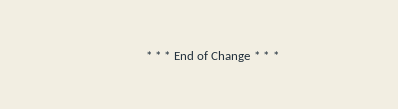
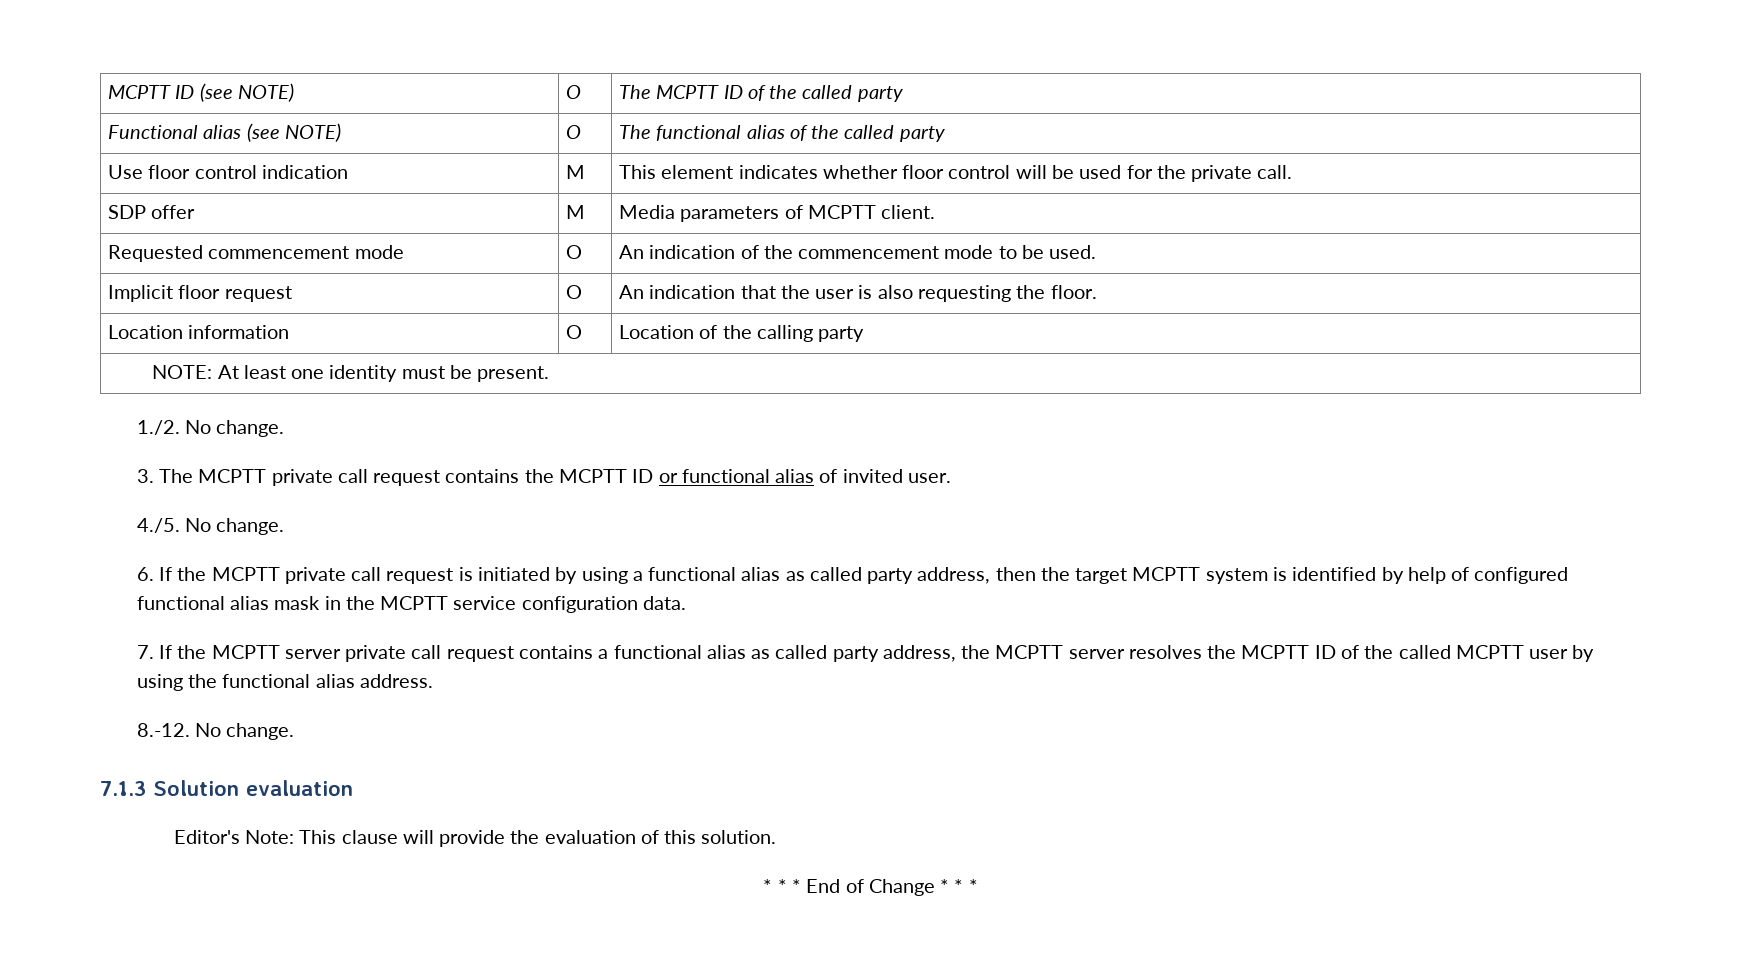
+ MCPTT ID (see NOTE) | O | The MCPTT ID of the called party
+ Functional alias (see NOTE) | O | The functional alias of the called party
+ Use floor control indication | M | This element indicates whether floor control will be used for the private call.
+ SDP offer | M | Media parameters of MCPTT client.
+ Requested commencement mode | O | An indication of the commencement mode to be used.
+ Implicit floor request | O | An indication that the user is also requesting the floor.
+ Location information | O | Location of the calling party
+ NOTE: At least one identity must be present.
+ 1./2. No change.
+ 3. The MCPTT private call request contains the MCPTT ID or functional alias of invited user.
+ 4./5. No change.
+ 6. If the MCPTT private call request is initiated by using a functional alias as called party address, then the target MCPTT system is identified by help of configured functional alias mask in the MCPTT service configuration data.
+ 7. If the MCPTT server private call request contains a functional alias as called party address, the MCPTT server resolves the MCPTT ID of the called MCPTT user by using the functional alias address.
+ 8.-12. No change.
+ 7.1.3 Solution evaluation
+ Editor's Note: This clause will provide the evaluation of this solution.

